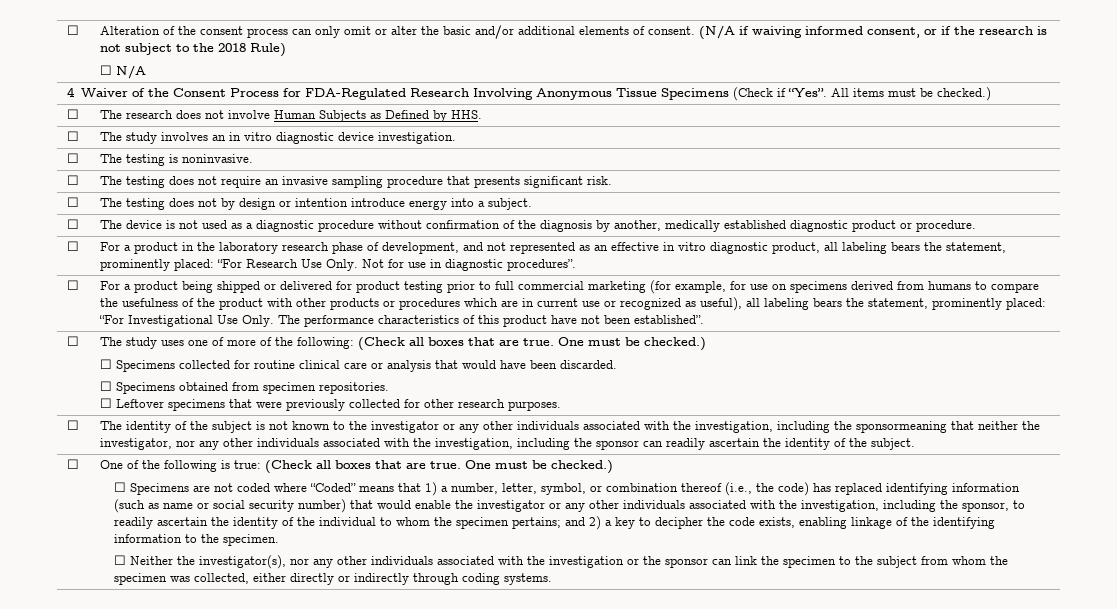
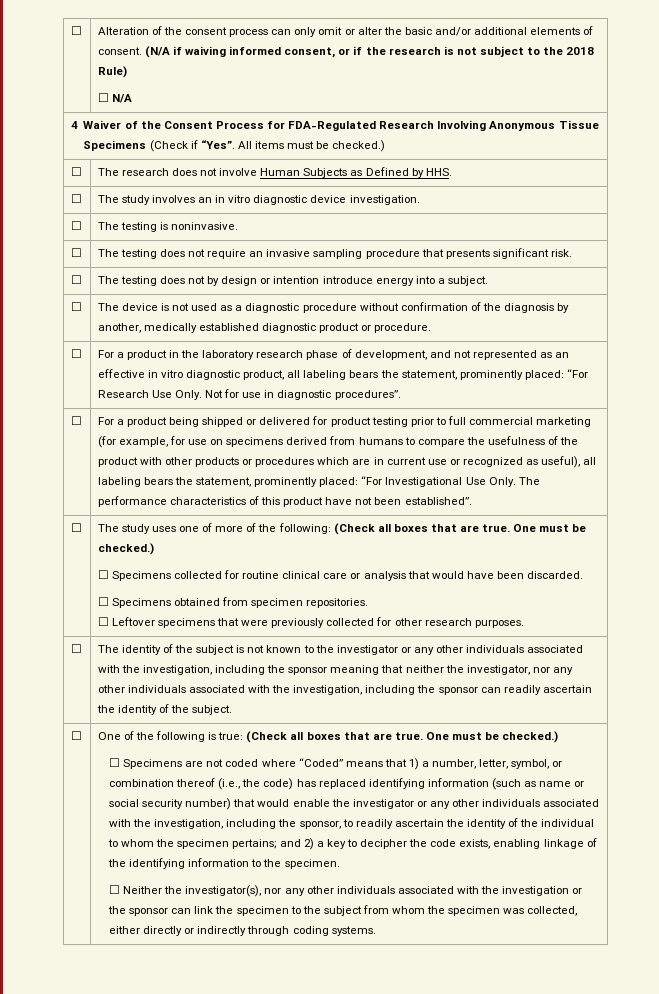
- The identity of the subject is not known to the investigator or any other individuals associated with the investigation, including the sponsormeaning that neither the investigator, nor any other individuals associated with the investigation, including the sponsor can readily ascertain the identity of the subject.
+ The identity of the subject is not known to the investigator or any other individuals associated with the investigation, including the sponsor meaning that neither the investigator, nor any other individuals associated with the investigation, including the sponsor can readily ascertain the identity of the subject.

